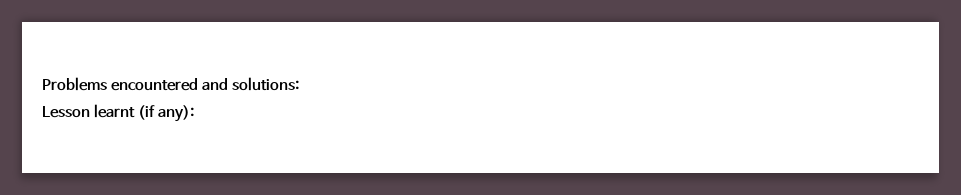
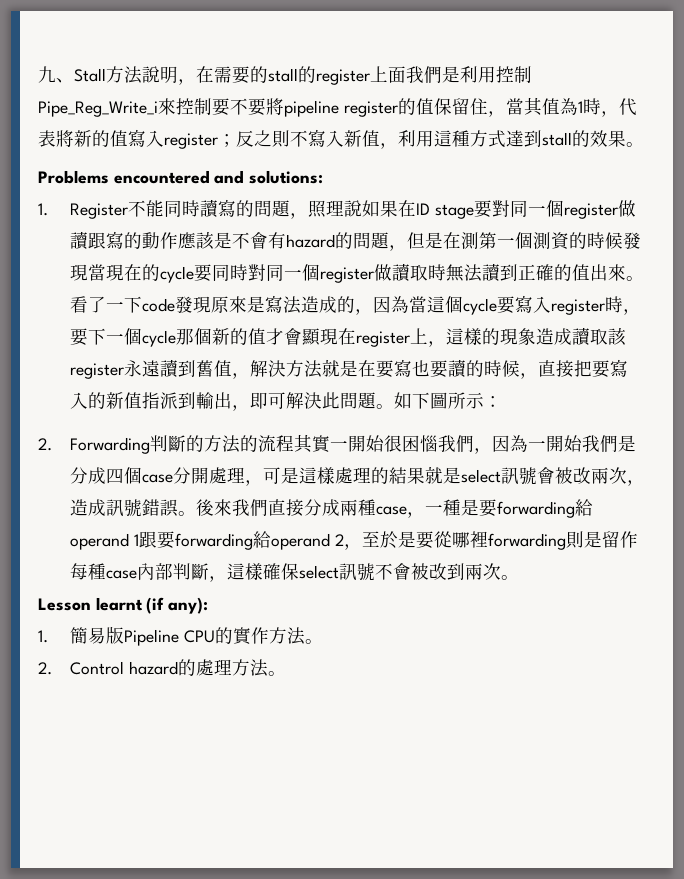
+ 九、Stall方法說明，在需要的stall的register上面我們是利用控制Pipe_Reg_Write_i來控制要不要將pipeline register的值保留住，當其值為1時，代表將新的值寫入register；反之則不寫入新值，利用這種方式達到stall的效果。
  Problems encountered and solutions:
+ 1. Register不能同時讀寫的問題，照理說如果在ID stage要對同一個register做讀跟寫的動作應該是不會有hazard的問題，但是在測第一個測資的時候發現當現在的cycle要同時對同一個register做讀取時無法讀到正確的值出來。看了一下code發現原來是寫法造成的，因為當這個cycle要寫入register時，要下一個cycle那個新的值才會顯現在register上，這樣的現象造成讀取該register永遠讀到舊值，解決方法就是在要寫也要讀的時候，直接把要寫入的新值指派到輸出，即可解決此問題。如下圖所示：
+ 2. Forwarding判斷的方法的流程其實一開始很困惱我們，因為一開始我們是分成四個case分開處理，可是這樣處理的結果就是select訊號會被改兩次，造成訊號錯誤。後來我們直接分成兩種case，一種是要forwarding給operand 1跟要forwarding給operand 2，至於是要從哪裡forwarding則是留作每種case內部判斷，這樣確保select訊號不會被改到兩次。
  Lesson learnt (if any):
+ 1.簡易版Pipeline CPU的實作方法。
+ 2. Control hazard的處理方法。

